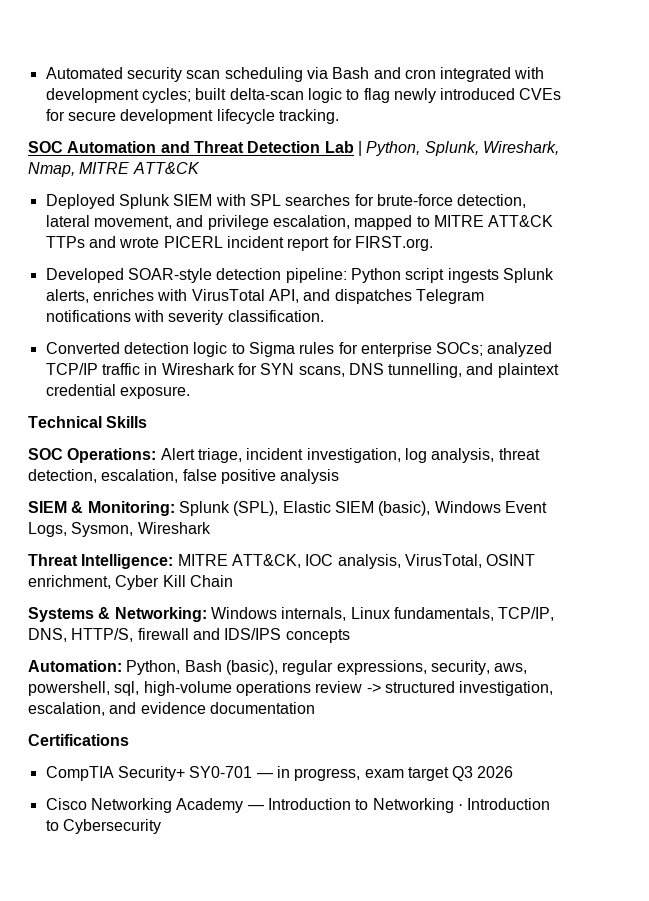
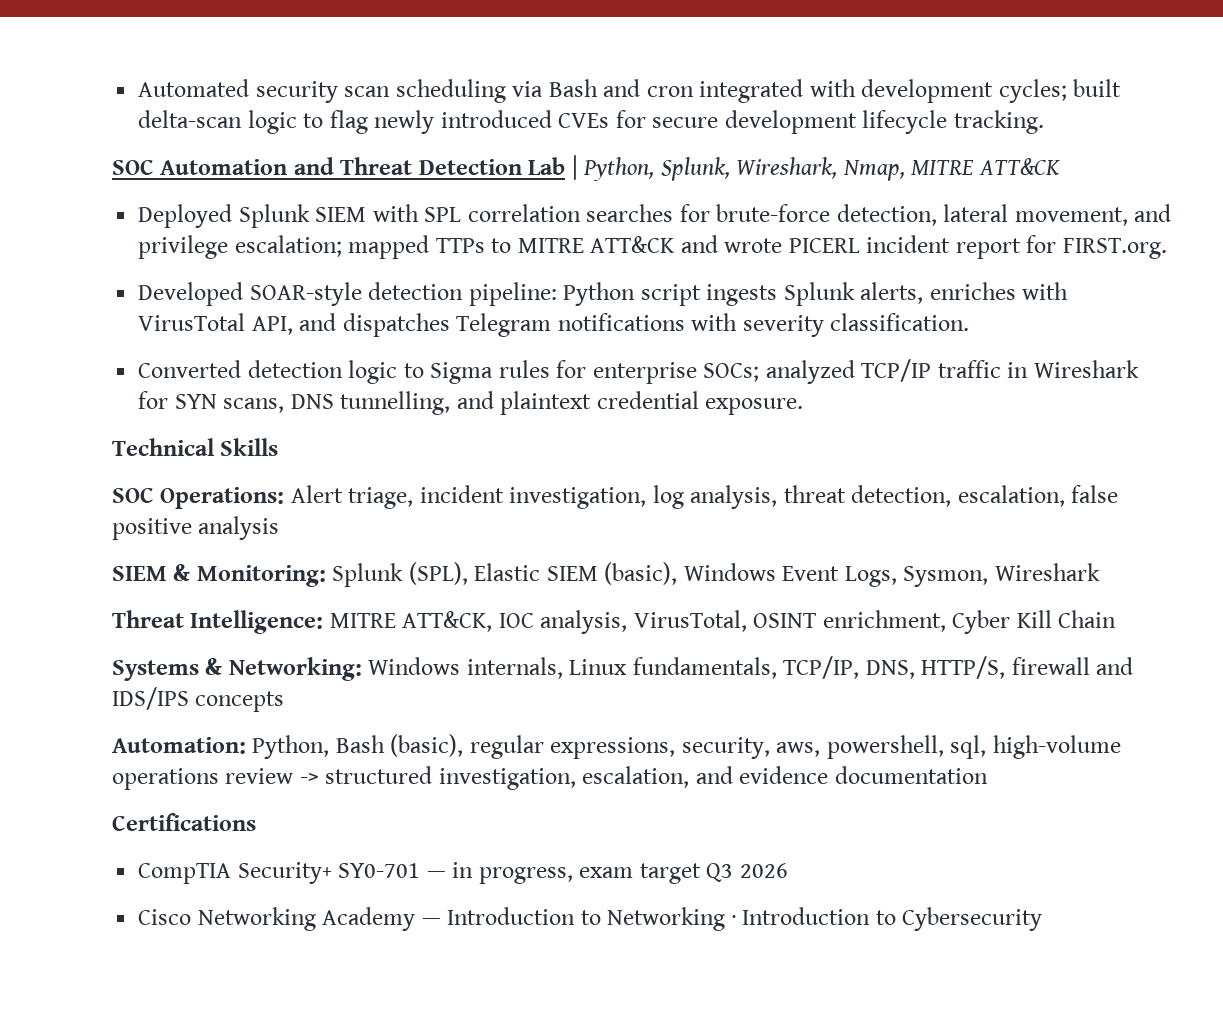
- Deployed Splunk SIEM with SPL searches for brute-force detection, lateral movement, and privilege escalation, mapped to MITRE ATT&CK TTPs and wrote PICERL incident report for FIRST.org.
+ Deployed Splunk SIEM with SPL correlation searches for brute-force detection, lateral movement, and privilege escalation; mapped TTPs to MITRE ATT&CK and wrote PICERL incident report for FIRST.org.

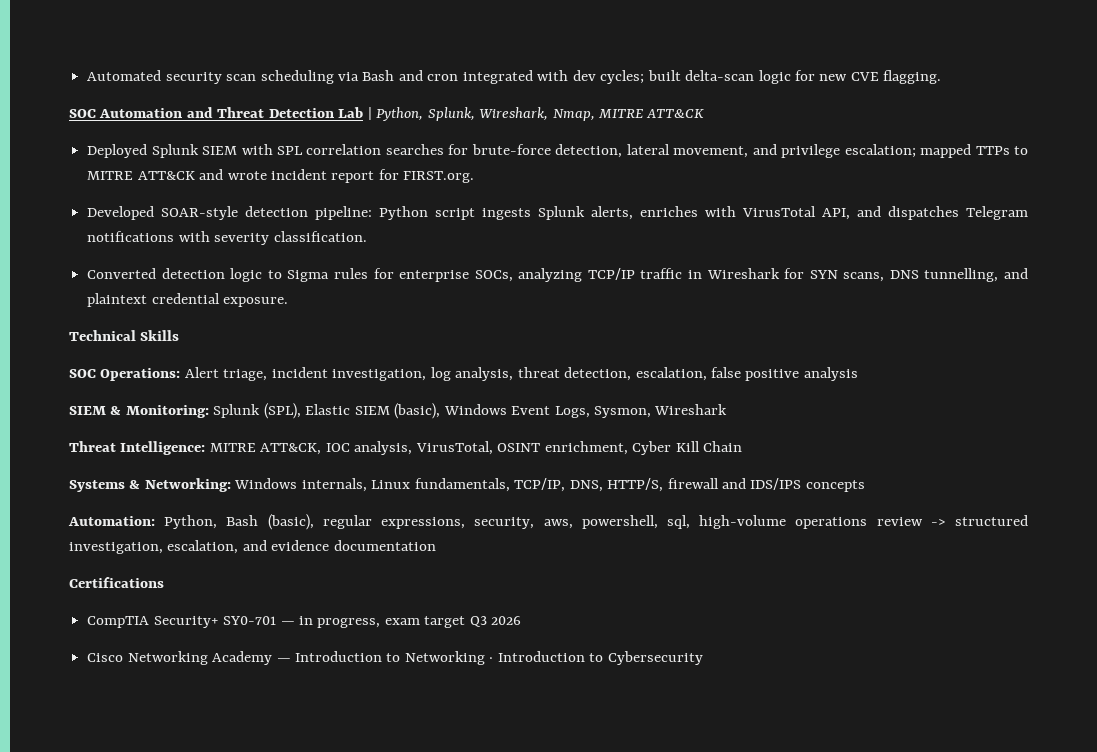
- Automated security scan scheduling via Bash and cron integrated with development cycles; built delta-scan logic to flag newly introduced CVEs for secure development lifecycle tracking.
+ Automated security scan scheduling via Bash and cron integrated with dev cycles; built delta-scan logic for new CVE flagging.
- Deployed Splunk SIEM with SPL correlation searches for brute-force detection, lateral movement, and privilege escalation; mapped TTPs to MITRE ATT&CK and wrote PICERL incident report for FIRST.org.
+ Deployed Splunk SIEM with SPL correlation searches for brute-force detection, lateral movement, and privilege escalation; mapped TTPs to MITRE ATT&CK and wrote incident report for FIRST.org.
- Converted detection logic to Sigma rules for enterprise SOCs; analyzed TCP/IP traffic in Wireshark for SYN scans, DNS tunnelling, and plaintext credential exposure.
+ Converted detection logic to Sigma rules for enterprise SOCs, analyzing TCP/IP traffic in Wireshark for SYN scans, DNS tunnelling, and plaintext credential exposure.

